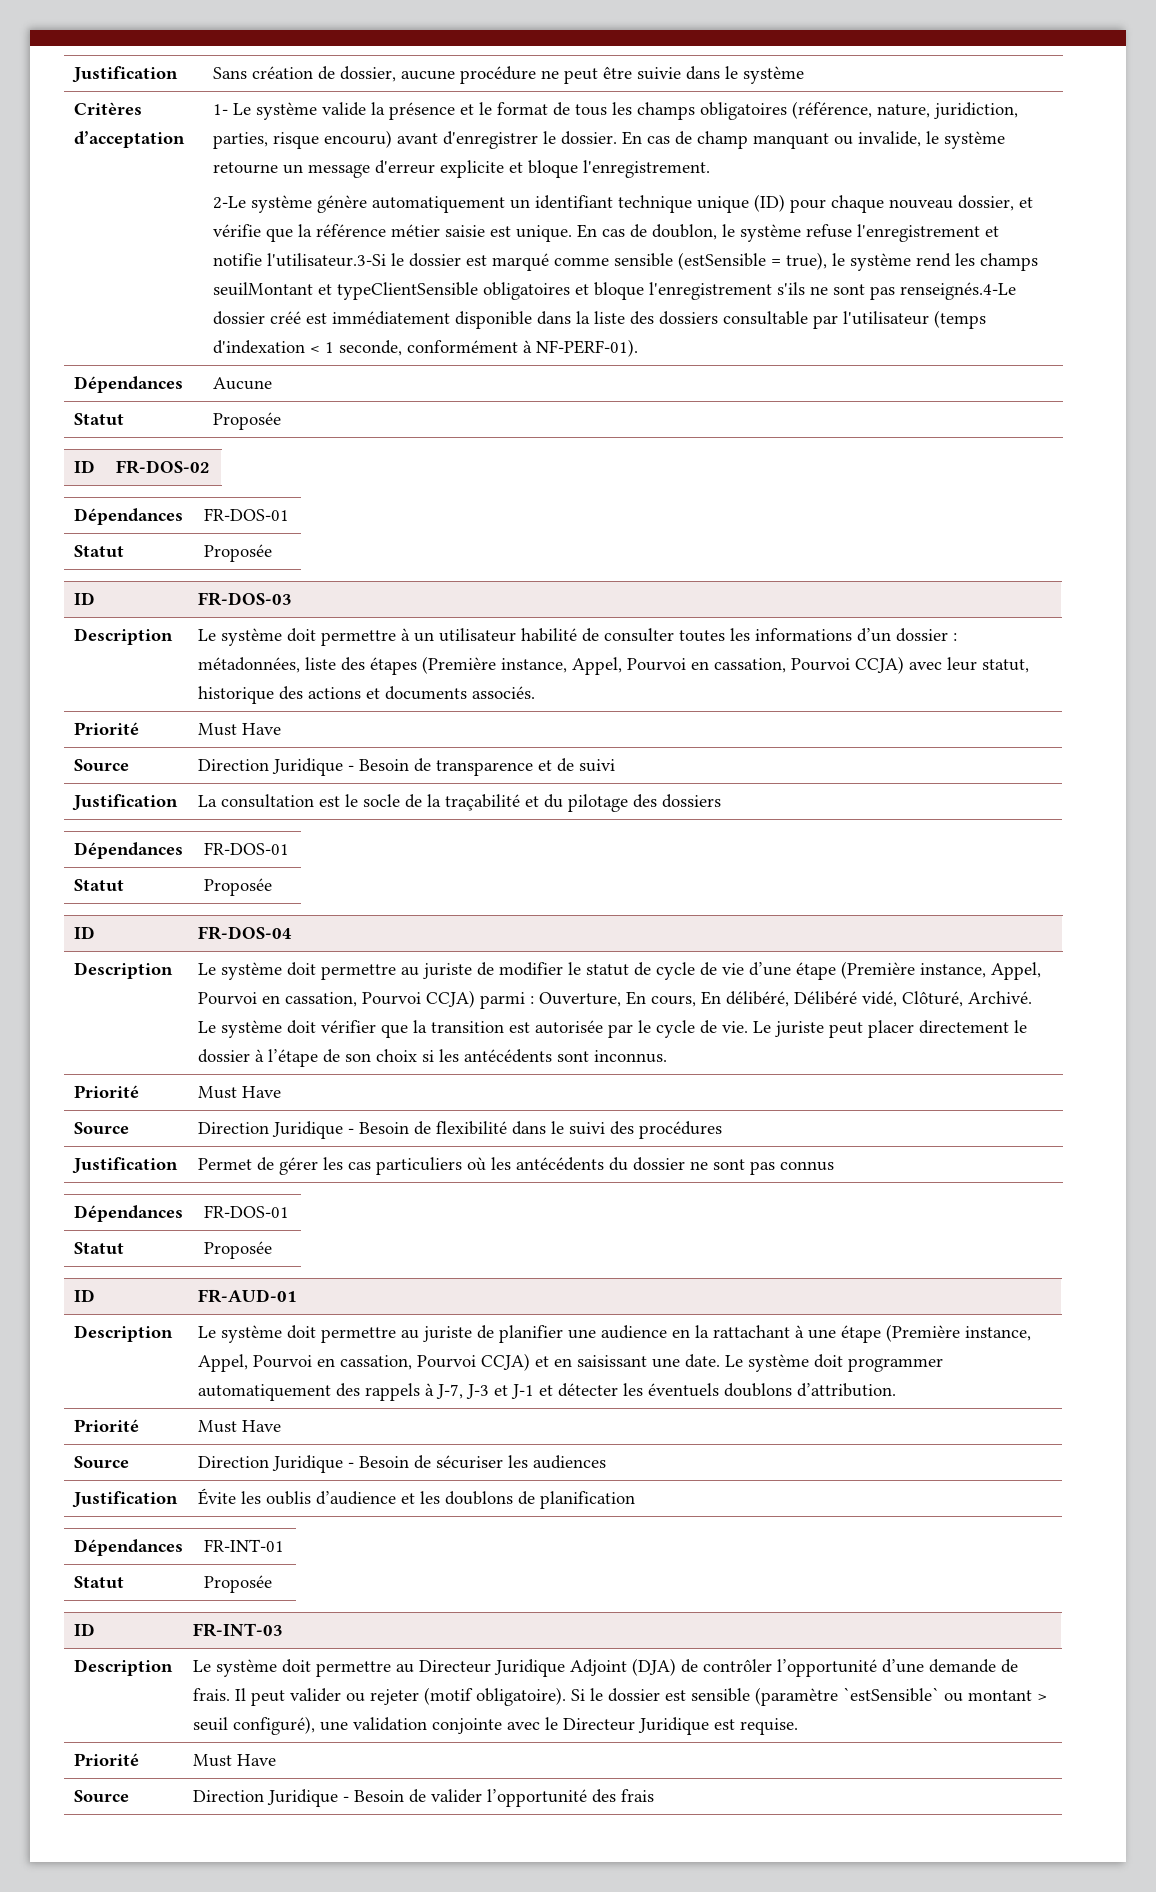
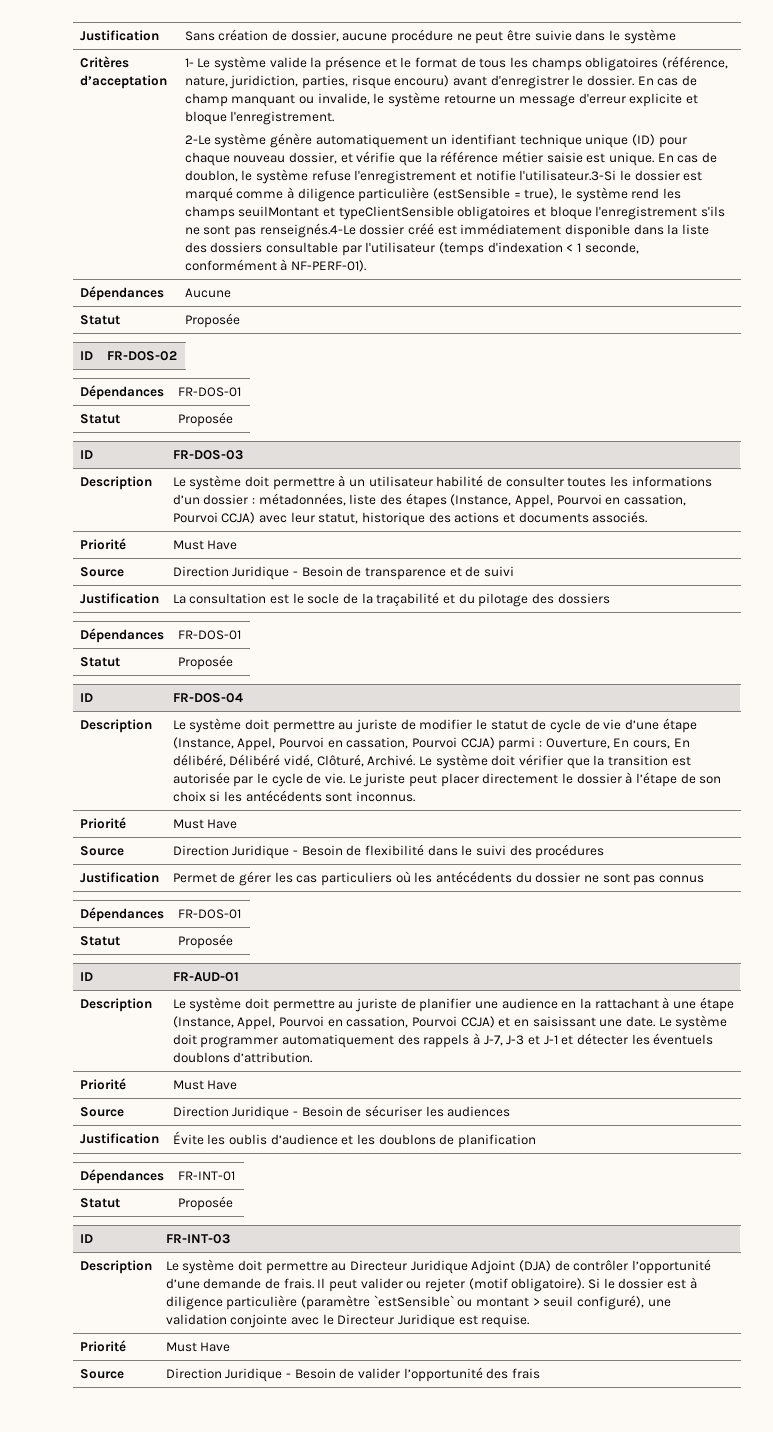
- En cas de doublon, le système refuse l'enregistrement et notifie l'utilisateur.3-Si le dossier est marqué comme sensible (estSensible = true), le système rend les champs seuilMontant et typeClientSensible obligatoires et bloque l'enregistrement s'ils ne sont pas renseignés.4-Le dossier créé est immédiatement disponible dans la liste des dossiers consultable par l'utilisateur (temps d'indexation < 1 seconde, conformément à NF-PERF-01).
+ En cas de doublon, le système refuse l'enregistrement et notifie l'utilisateur.3-Si le dossier est marqué comme à diligence particulière (estSensible = true), le système rend les champs seuilMontant et typeClientSensible obligatoires et bloque l'enregistrement s'ils ne sont pas renseignés.4-Le dossier créé est immédiatement disponible dans la liste des dossiers consultable par l'utilisateur (temps d'indexation < 1 seconde, conformément à NF-PERF-01).
- Description | Le système doit permettre à un utilisateur habilité de consulter toutes les informations d’un dossier : métadonnées, liste des étapes (Première instance, Appel, Pourvoi en cassation, Pourvoi CCJA) avec leur statut, historique des actions et documents associés.
+ Description | Le système doit permettre à un utilisateur habilité de consulter toutes les informations d’un dossier : métadonnées, liste des étapes (Instance, Appel, Pourvoi en cassation, Pourvoi CCJA) avec leur statut, historique des actions et documents associés.
- Le système doit permettre au juriste de modifier le statut de cycle de vie d’une étape (Première instance, Appel, Pourvoi en cassation, Pourvoi CCJA) parmi : Ouverture, En cours, En délibéré, Délibéré vidé, Clôturé, Archivé.
+ Le système doit permettre au juriste de modifier le statut de cycle de vie d’une étape (Instance, Appel, Pourvoi en cassation, Pourvoi CCJA) parmi : Ouverture, En cours, En délibéré, Délibéré vidé, Clôturé, Archivé.
- Le système doit permettre au juriste de planifier une audience en la rattachant à une étape (Première instance, Appel, Pourvoi en cassation, Pourvoi CCJA) et en saisissant une date.
+ Le système doit permettre au juriste de planifier une audience en la rattachant à une étape (Instance, Appel, Pourvoi en cassation, Pourvoi CCJA) et en saisissant une date.
- Si le dossier est sensible (paramètre `estSensible` ou montant > seuil configuré), une validation conjointe avec le Directeur Juridique est requise.
+ Si le dossier est à diligence particulière (paramètre `estSensible` ou montant > seuil configuré), une validation conjointe avec le Directeur Juridique est requise.

